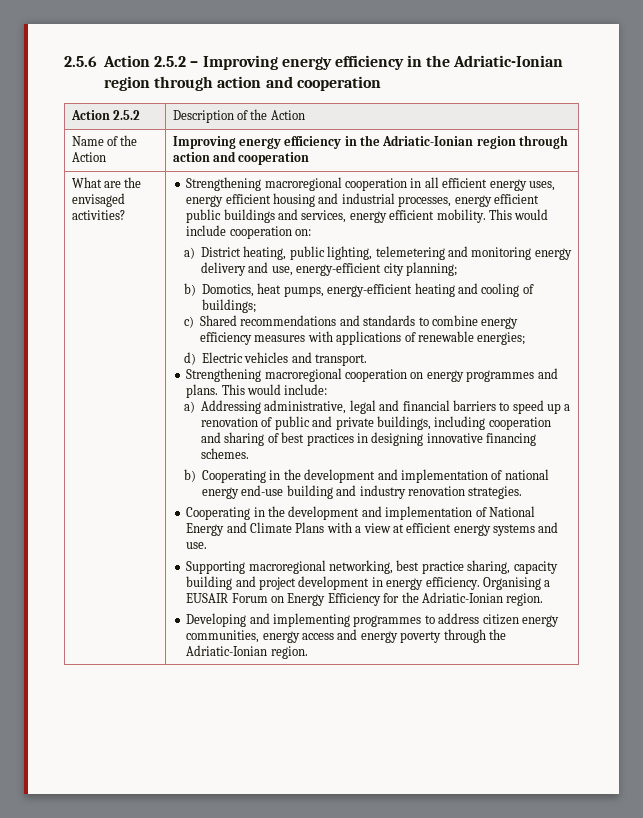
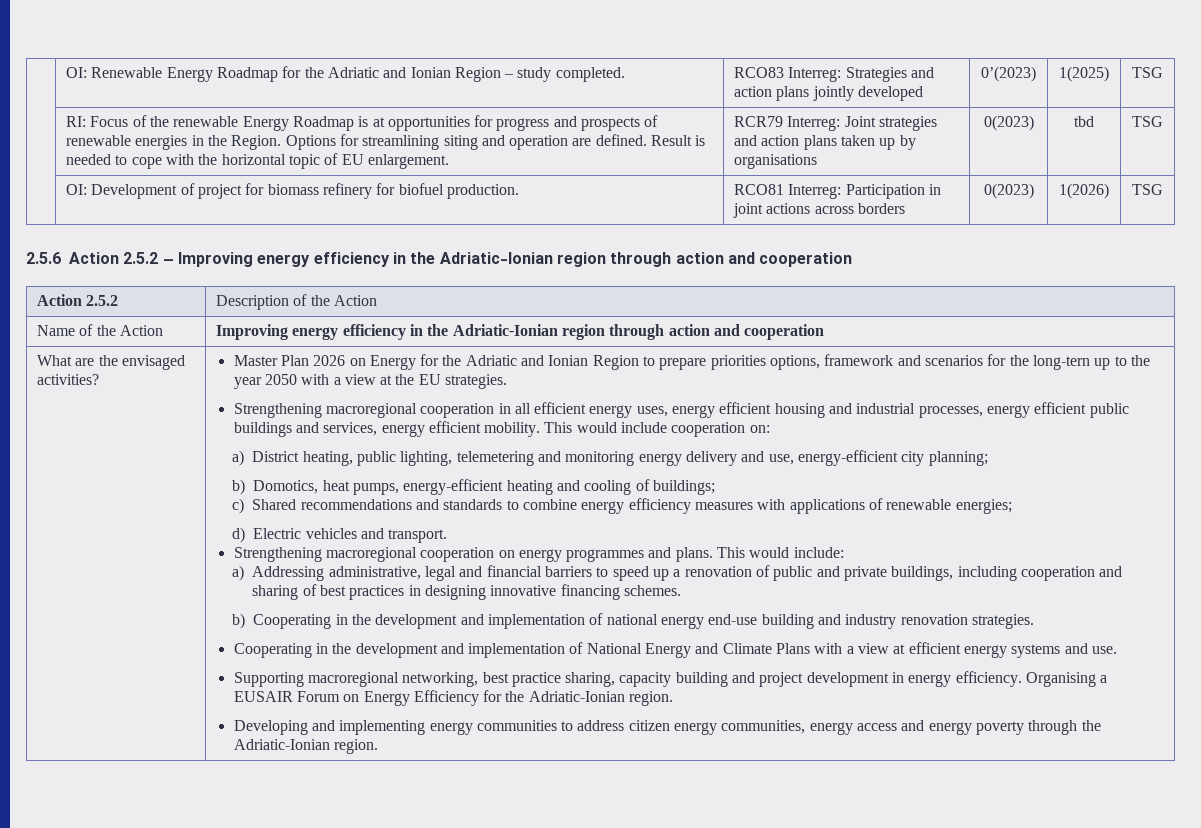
+ | OI: Renewable Energy Roadmap for the Adriatic and Ionian Region – study completed. | RCO83 Interreg: Strategies and action plans jointly developed | 0’(2023) | 1(2025) | TSG
+ | RI: Focus of the renewable Energy Roadmap is at opportunities for progress and prospects of renewable energies in the Region. Options for streamlining siting and operation are defined. Result is needed to cope with the horizontal topic of EU enlargement. | RCR79 Interreg: Joint strategies and action plans taken up by organisations | 0(2023) | tbd | TSG
+ | OI: Development of project for biomass refinery for biofuel production. | RCO81 Interreg: Participation in joint actions across borders | 0(2023) | 1(2026) | TSG
+ Master Plan 2026 on Energy for the Adriatic and Ionian Region to prepare priorities options, framework and scenarios for the long-tern up to the year 2050 with a view at the EU strategies.
- Developing and implementing programmes to address citizen energy communities, energy access and energy poverty through the Adriatic-Ionian region.
+ Developing and implementing energy communities to address citizen energy communities, energy access and energy poverty through the Adriatic-Ionian region.

